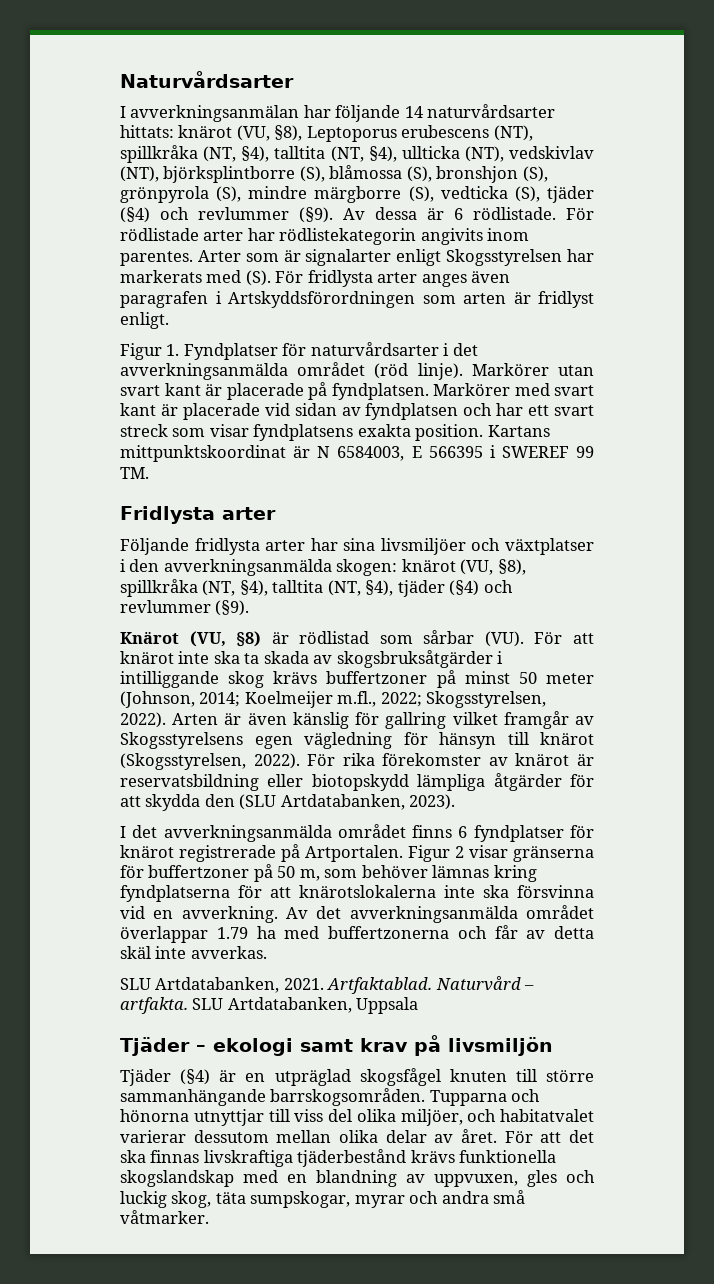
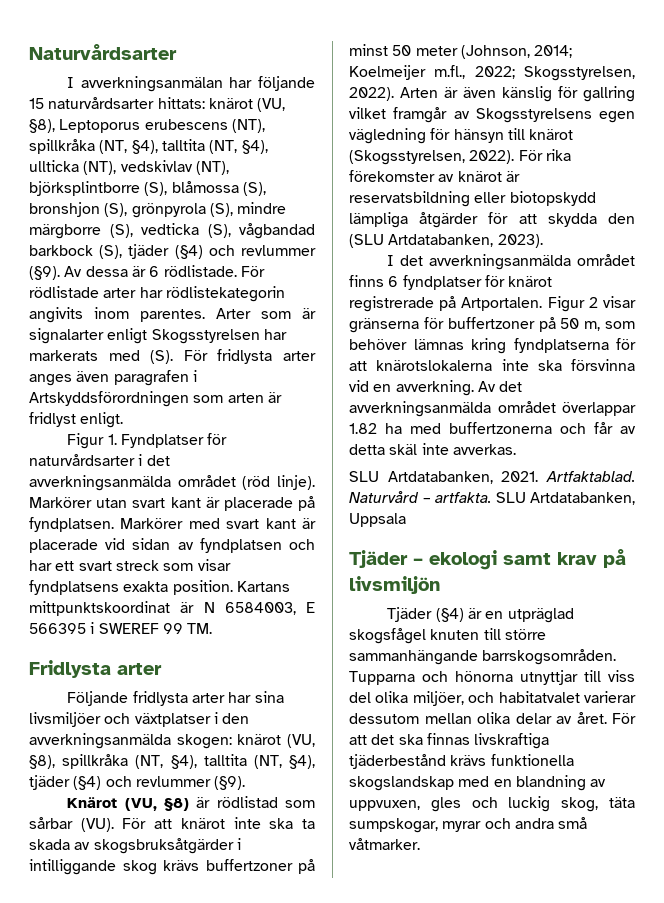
- I avverkningsanmälan har följande 14 naturvårdsarter hittats: knärot (VU, §8), Leptoporus erubescens (NT), spillkråka (NT, §4), talltita (NT, §4), ullticka (NT), vedskivlav (NT), björksplintborre (S), blåmossa (S), bronshjon (S), grönpyrola (S), mindre märgborre (S), vedticka (S), tjäder (§4) och revlummer (§9).
+ I avverkningsanmälan har följande 15 naturvårdsarter hittats: knärot (VU, §8), Leptoporus erubescens (NT), spillkråka (NT, §4), talltita (NT, §4), ullticka (NT), vedskivlav (NT), björksplintborre (S), blåmossa (S), bronshjon (S), grönpyrola (S), mindre märgborre (S), vedticka (S), vågbandad barkbock (S), tjäder (§4) och revlummer (§9).
- Av det avverkningsanmälda området överlappar 1.79 ha med buffertzonerna och får av detta skäl inte avverkas.
+ Av det avverkningsanmälda området överlappar 1.82 ha med buffertzonerna och får av detta skäl inte avverkas.

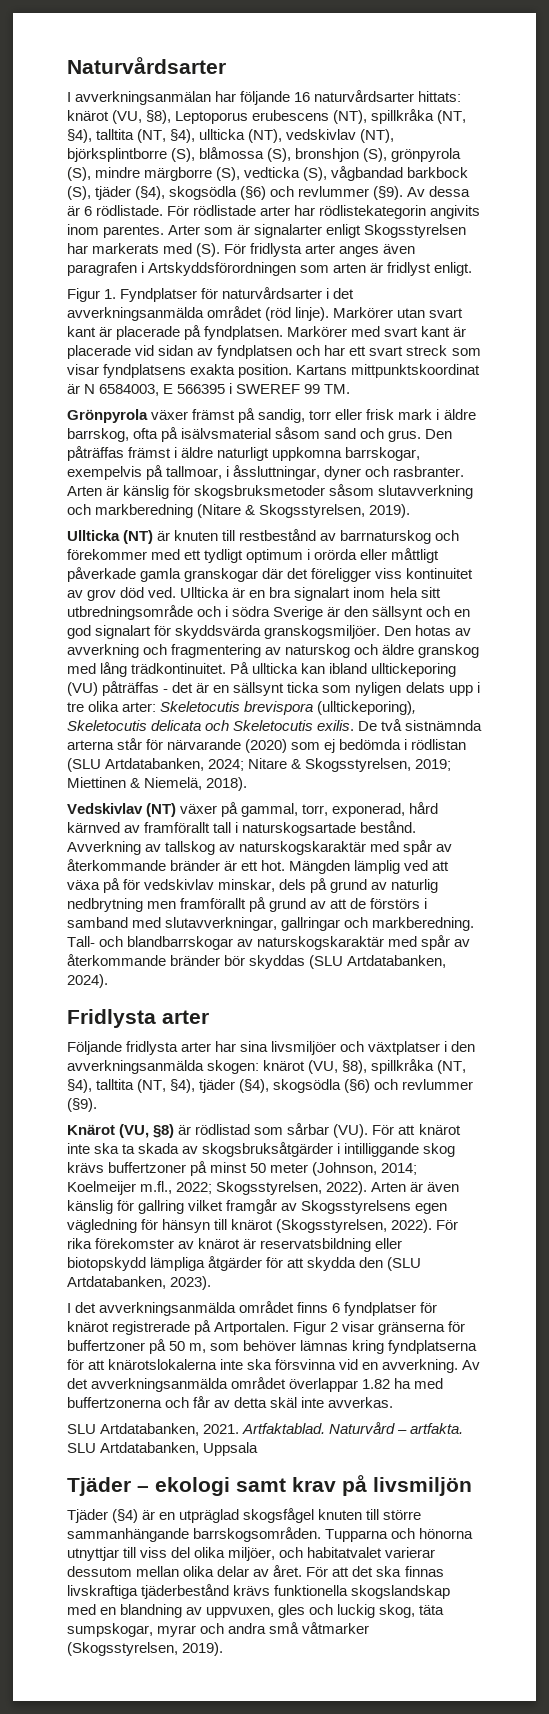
- I avverkningsanmälan har följande 15 naturvårdsarter hittats: knärot (VU, §8), Leptoporus erubescens (NT), spillkråka (NT, §4), talltita (NT, §4), ullticka (NT), vedskivlav (NT), björksplintborre (S), blåmossa (S), bronshjon (S), grönpyrola (S), mindre märgborre (S), vedticka (S), vågbandad barkbock (S), tjäder (§4) och revlummer (§9).
+ I avverkningsanmälan har följande 16 naturvårdsarter hittats: knärot (VU, §8), Leptoporus erubescens (NT), spillkråka (NT, §4), talltita (NT, §4), ullticka (NT), vedskivlav (NT), björksplintborre (S), blåmossa (S), bronshjon (S), grönpyrola (S), mindre märgborre (S), vedticka (S), vågbandad barkbock (S), tjäder (§4), skogsödla (§6) och revlummer (§9).
+ Grönpyrola växer främst på sandig, torr eller frisk mark i äldre barrskog, ofta på isälvsmaterial såsom sand och grus. Den påträffas främst i äldre naturligt uppkomna barrskogar, exempelvis på tallmoar, i åssluttningar, dyner och rasbranter. Arten är känslig för skogsbruksmetoder såsom slutavverkning och markberedning (Nitare & Skogsstyrelsen, 2019).
+ Ullticka (NT) är knuten till restbestånd av barrnaturskog och förekommer med ett tydligt optimum i orörda eller måttligt påverkade gamla granskogar där det föreligger viss kontinuitet av grov död ved. Ullticka är en bra signalart inom hela sitt utbredningsområde och i södra Sverige är den sällsynt och en god signalart för skyddsvärda granskogsmiljöer. Den hotas av avverkning och fragmentering av naturskog och äldre granskog med lång trädkontinuitet. På ullticka kan ibland ulltickeporing (VU) påträffas - det är en sällsynt ticka som nyligen delats upp i tre olika arter: Skeletocutis brevispora (ulltickeporing), Skeletocutis delicata och Skeletocutis exilis. De två sistnämnda arterna står för närvarande (2020) som ej bedömda i rödlistan (SLU Artdatabanken, 2024; Nitare & Skogsstyrelsen, 2019; Miettinen & Niemelä, 2018).
+ Vedskivlav (NT) växer på gammal, torr, exponerad, hård kärnved av framförallt tall i naturskogsartade bestånd. Avverkning av tallskog av naturskogskaraktär med spår av återkommande bränder är ett hot. Mängden lämplig ved att växa på för vedskivlav minskar, dels på grund av naturlig nedbrytning men framförallt på grund av att de förstörs i samband med slutavverkningar, gallringar och markberedning. Tall- och blandbarrskogar av naturskogskaraktär med spår av återkommande bränder bör skyddas (SLU Artdatabanken, 2024).
- Följande fridlysta arter har sina livsmiljöer och växtplatser i den avverkningsanmälda skogen: knärot (VU, §8), spillkråka (NT, §4), talltita (NT, §4), tjäder (§4) och revlummer (§9).
+ Följande fridlysta arter har sina livsmiljöer och växtplatser i den avverkningsanmälda skogen: knärot (VU, §8), spillkråka (NT, §4), talltita (NT, §4), tjäder (§4), skogsödla (§6) och revlummer (§9).
- För att det ska finnas livskraftiga tjäderbestånd krävs funktionella skogslandskap med en blandning av uppvuxen, gles och luckig skog, täta sumpskogar, myrar och andra små våtmarker.
+ För att det ska finnas livskraftiga tjäderbestånd krävs funktionella skogslandskap med en blandning av uppvuxen, gles och luckig skog, täta sumpskogar, myrar och andra små våtmarker (Skogsstyrelsen, 2019).

